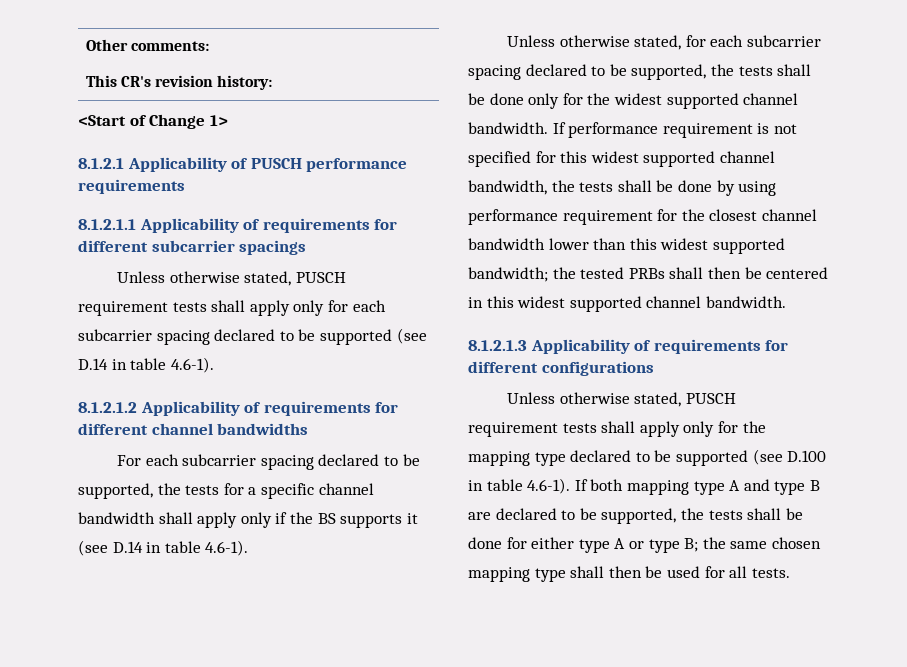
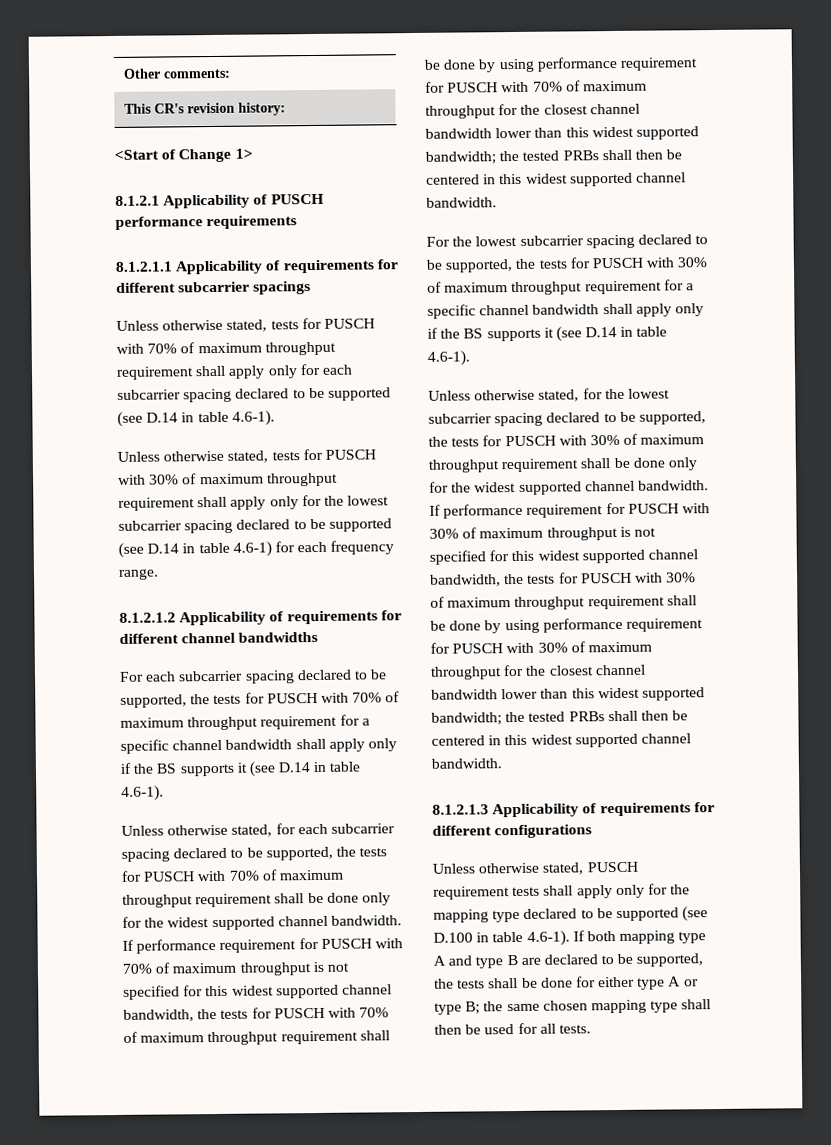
- Unless otherwise stated, PUSCH requirement tests shall apply only for each subcarrier spacing declared to be supported (see D.14 in table 4.6-1).
+ Unless otherwise stated, tests for PUSCH with 70% of maximum throughput requirement shall apply only for each subcarrier spacing declared to be supported (see D.14 in table 4.6-1).
+ Unless otherwise stated, tests for PUSCH with 30% of maximum throughput requirement shall apply only for the lowest subcarrier spacing declared to be supported (see D.14 in table 4.6-1) for each frequency range.
- For each subcarrier spacing declared to be supported, the tests for a specific channel bandwidth shall apply only if the BS supports it (see D.14 in table 4.6-1).
+ For each subcarrier spacing declared to be supported, the tests for PUSCH with 70% of maximum throughput requirement for a specific channel bandwidth shall apply only if the BS supports it (see D.14 in table 4.6-1).
- Unless otherwise stated, for each subcarrier spacing declared to be supported, the tests shall be done only for the widest supported channel bandwidth.
+ Unless otherwise stated, for each subcarrier spacing declared to be supported, the tests for PUSCH with 70% of maximum throughput requirement shall be done only for the widest supported channel bandwidth.
- If performance requirement is not specified for this widest supported channel bandwidth, the tests shall be done by using performance requirement for the closest channel bandwidth lower than this widest supported bandwidth; the tested PRBs shall then be centered in this widest supported channel bandwidth.
+ If performance requirement for PUSCH with 70% of maximum throughput is not specified for this widest supported channel bandwidth, the tests for PUSCH with 70% of maximum throughput requirement shall be done by using performance requirement for PUSCH with 70% of maximum throughput for the closest channel bandwidth lower than this widest supported bandwidth; the tested PRBs shall then be centered in this widest supported channel bandwidth.
+ For the lowest subcarrier spacing declared to be supported, the tests for PUSCH with 30% of maximum throughput requirement for a specific channel bandwidth shall apply only if the BS supports it (see D.14 in table 4.6-1).
+ Unless otherwise stated, for the lowest subcarrier spacing declared to be supported, the tests for PUSCH with 30% of maximum throughput requirement shall be done only for the widest supported channel bandwidth. If performance requirement for PUSCH with 30% of maximum throughput is not specified for this widest supported channel bandwidth, the tests for PUSCH with 30% of maximum throughput requirement shall be done by using performance requirement for PUSCH with 30% of maximum throughput for the closest channel bandwidth lower than this widest supported bandwidth; the tested PRBs shall then be centered in this widest supported channel bandwidth.

